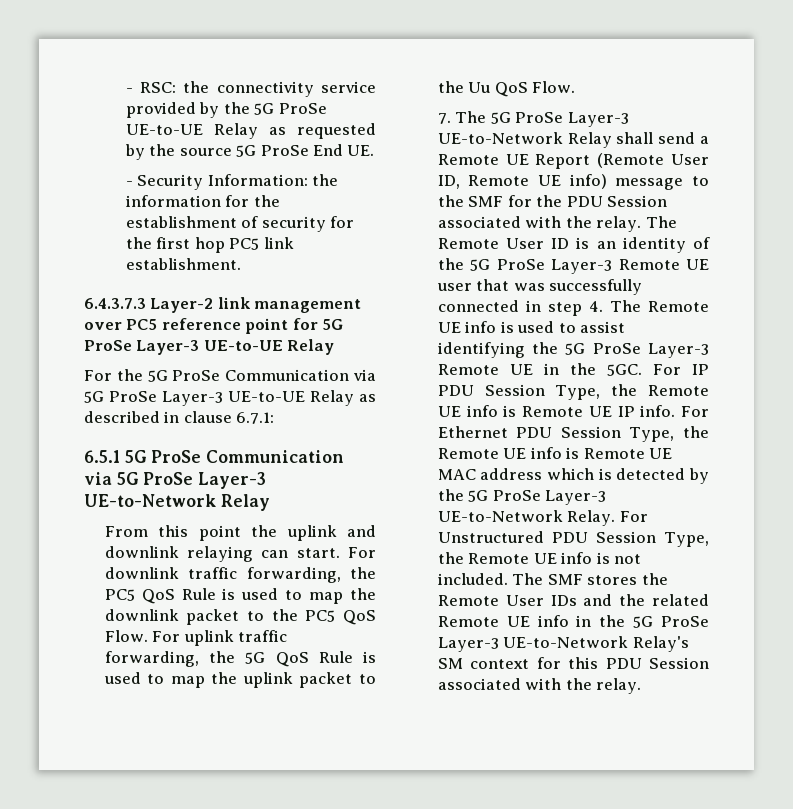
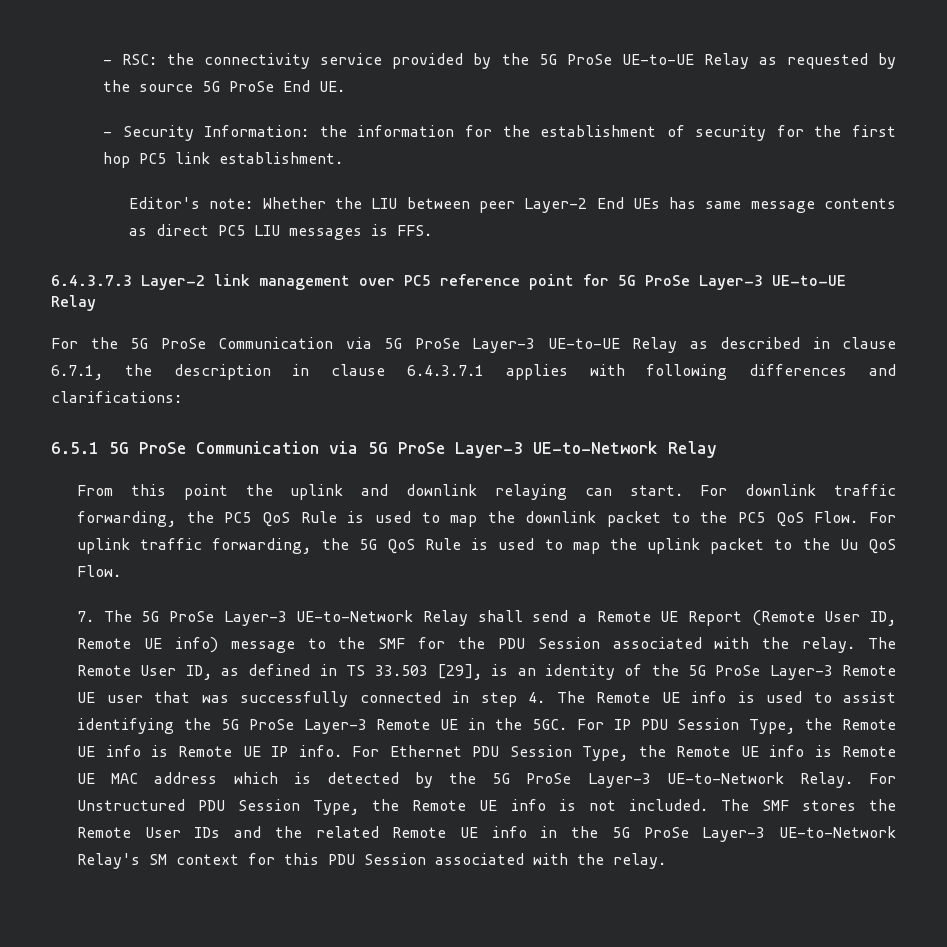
+ Editor's note: Whether the LIU between peer Layer-2 End UEs has same message contents as direct PC5 LIU messages is FFS.
- For the 5G ProSe Communication via 5G ProSe Layer-3 UE-to-UE Relay as described in clause 6.7.1:
+ For the 5G ProSe Communication via 5G ProSe Layer-3 UE-to-UE Relay as described in clause 6.7.1, the description in clause 6.4.3.7.1 applies with following differences and clarifications:
- The Remote User ID is an identity of the 5G ProSe Layer-3 Remote UE user that was successfully connected in step 4. The Remote UE info is used to assist identifying the 5G ProSe Layer-3 Remote UE in the 5GC.
+ The Remote User ID, as defined in TS 33.503 [29], is an identity of the 5G ProSe Layer-3 Remote UE user that was successfully connected in step 4. The Remote UE info is used to assist identifying the 5G ProSe Layer-3 Remote UE in the 5GC.

